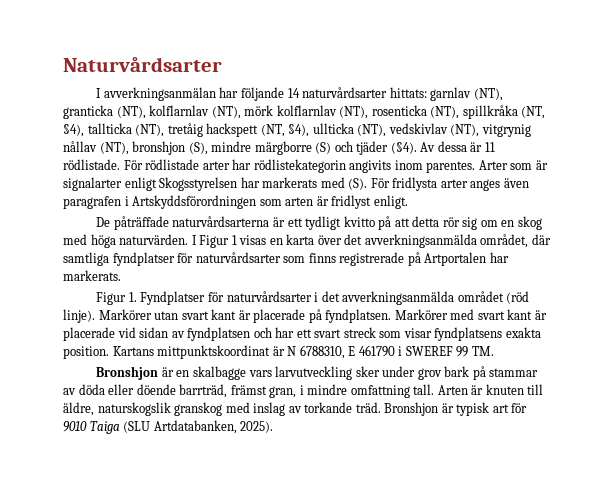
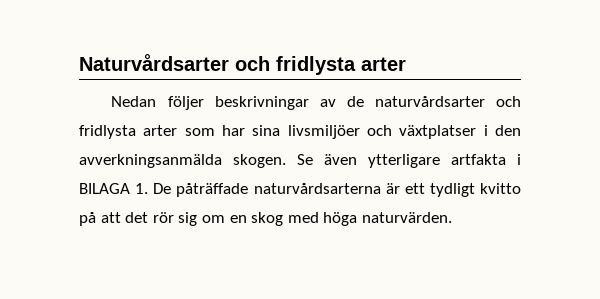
- Naturvårdsarter
- I avverkningsanmälan har följande 14 naturvårdsarter hittats: garnlav (NT), granticka (NT), kolflarnlav (NT), mörk kolflarnlav (NT), rosenticka (NT), spillkråka (NT, §4), tallticka (NT), tretåig hackspett (NT, §4), ullticka (NT), vedskivlav (NT), vitgrynig nållav (NT), bronshjon (S), mindre märgborre (S) och tjäder (§4). Av dessa är 11 rödlistade. För rödlistade arter har rödlistekategorin angivits inom parentes. Arter som är signalarter enligt Skogsstyrelsen har markerats med (S). För fridlysta arter anges även paragrafen i Artskyddsförordningen som arten är fridlyst enligt.
- De påträffade naturvårdsarterna är ett tydligt kvitto på att detta rör sig om en skog med höga naturvärden. I Figur 1 visas en karta över det avverkningsanmälda området, där samtliga fyndplatser för naturvårdsarter som finns registrerade på Artportalen har markerats.
- Figur 1. Fyndplatser för naturvårdsarter i det avverkningsanmälda området (röd linje). Markörer utan svart kant är placerade på fyndplatsen. Markörer med svart kant är placerade vid sidan av fyndplatsen och har ett svart streck som visar fyndplatsens exakta position. Kartans mittpunktskoordinat är N 6788310, E 461790 i SWEREF 99 TM.
- Bronshjon är en skalbagge vars larvutveckling sker under grov bark på stammar av döda eller döende barrträd, främst gran, i mindre omfattning tall. Arten är knuten till äldre, naturskogslik granskog med inslag av torkande träd. Bronshjon är typisk art för 9010 Taiga (SLU Artdatabanken, 2025).
+ Naturvårdsarter och fridlysta arter
+ Nedan följer beskrivningar av de naturvårdsarter och fridlysta arter som har sina livsmiljöer och växtplatser i den avverkningsanmälda skogen. Se även ytterligare artfakta i BILAGA 1. De påträffade naturvårdsarterna är ett tydligt kvitto på att det rör sig om en skog med höga naturvärden.

